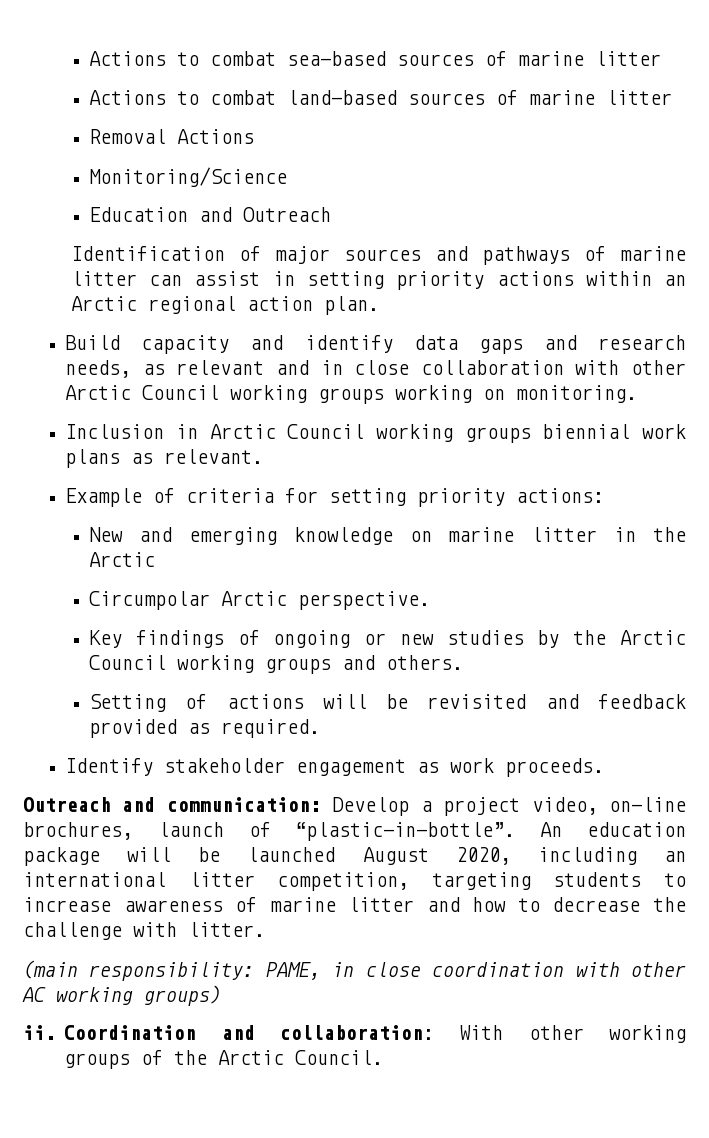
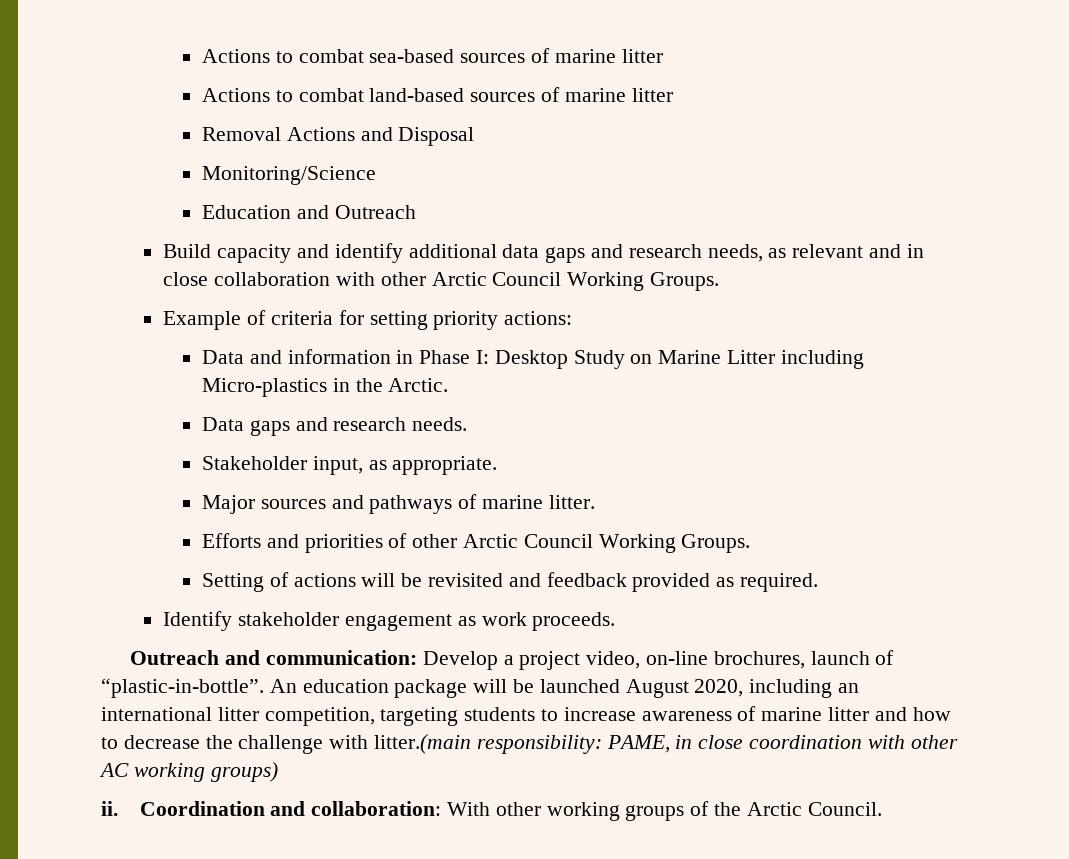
- Removal Actions
+ Removal Actions and Disposal
- Identification of major sources and pathways of marine litter can assist in setting priority actions within an Arctic regional action plan.
- Build capacity and identify data gaps and research needs, as relevant and in close collaboration with other Arctic Council working groups working on monitoring.
- Inclusion in Arctic Council working groups biennial work plans as relevant.
+ Build capacity and identify additional data gaps and research needs, as relevant and in close collaboration with other Arctic Council Working Groups.
- New and emerging knowledge on marine litter in the Arctic
- Circumpolar Arctic perspective.
- Key findings of ongoing or new studies by the Arctic Council working groups and others.
+ Data and information in Phase I: Desktop Study on Marine Litter including Micro-plastics in the Arctic.
+ Data gaps and research needs.
+ Stakeholder input, as appropriate.
+ Major sources and pathways of marine litter.
+ Efforts and priorities of other Arctic Council Working Groups.
- An education package will be launched August 2020, including an international litter competition, targeting students to increase awareness of marine litter and how to decrease the challenge with litter.
- (main responsibility: PAME, in close coordination with other AC working groups)
+ An education package will be launched August 2020, including an international litter competition, targeting students to increase awareness of marine litter and how to decrease the challenge with litter.(main responsibility: PAME, in close coordination with other AC working groups)

